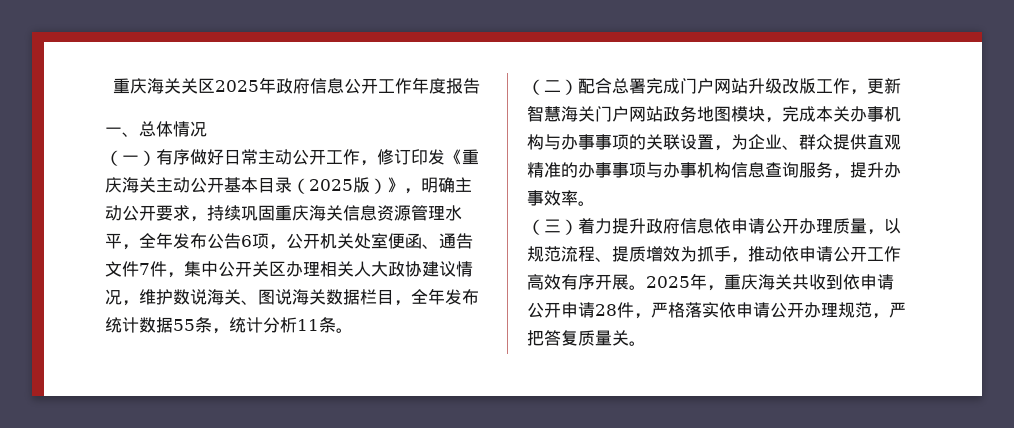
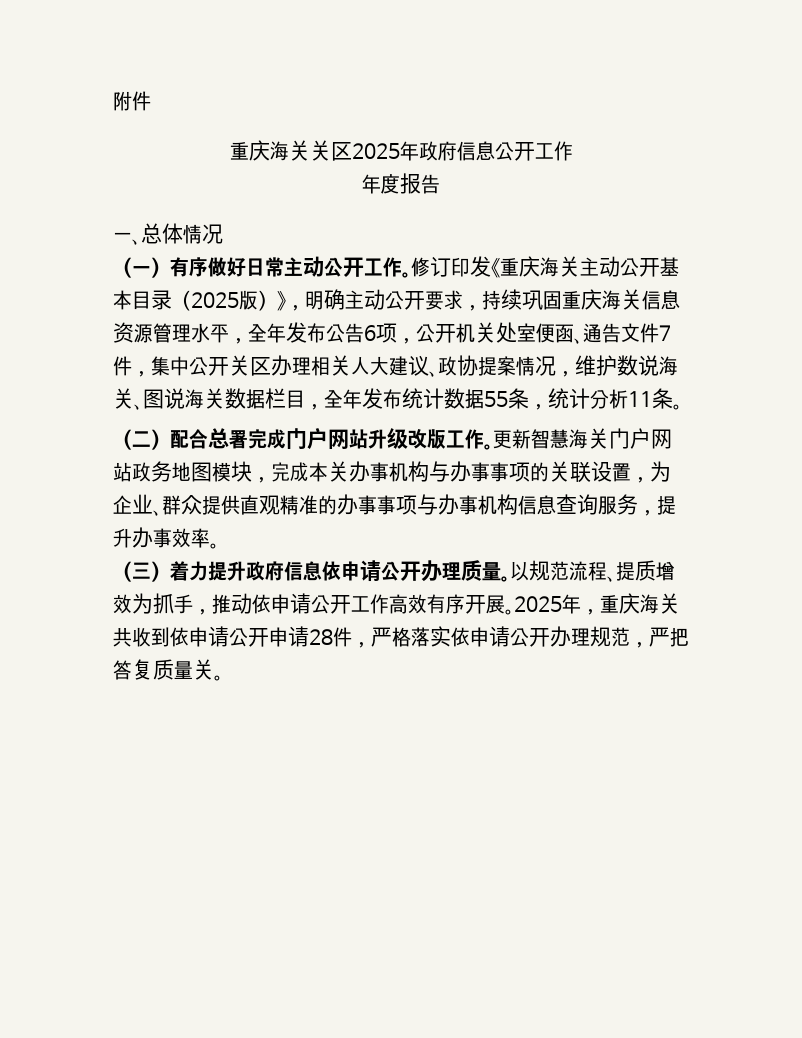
+ 附件
- 重庆海关关区2025年政府信息公开工作年度报告
+ 重庆海关关区2025年政府信息公开工作
+ 年度报告
- （一）有序做好日常主动公开工作，修订印发《重庆海关主动公开基本目录（2025版）》，明确主动公开要求，持续巩固重庆海关信息资源管理水平，全年发布公告6项，公开机关处室便函、通告文件7件，集中公开关区办理相关人大政协建议情况，维护数说海关、图说海关数据栏目，全年发布统计数据55条，统计分析11条。
+ （一）有序做好日常主动公开工作。修订印发《重庆海关主动公开基本目录（2025版）》，明确主动公开要求，持续巩固重庆海关信息资源管理水平，全年发布公告6项，公开机关处室便函、通告文件7件，集中公开关区办理相关人大建议、政协提案情况，维护数说海关、图说海关数据栏目，全年发布统计数据55条，统计分析11条。
- （二）配合总署完成门户网站升级改版工作，更新智慧海关门户网站政务地图模块，完成本关办事机构与办事事项的关联设置，为企业、群众提供直观精准的办事事项与办事机构信息查询服务，提升办事效率。
+ （二）配合总署完成门户网站升级改版工作。更新智慧海关门户网站政务地图模块，完成本关办事机构与办事事项的关联设置，为企业、群众提供直观精准的办事事项与办事机构信息查询服务，提升办事效率。
- （三）着力提升政府信息依申请公开办理质量，以规范流程、提质增效为抓手，推动依申请公开工作高效有序开展。
+ （三）着力提升政府信息依申请公开办理质量。以规范流程、提质增效为抓手，推动依申请公开工作高效有序开展。

